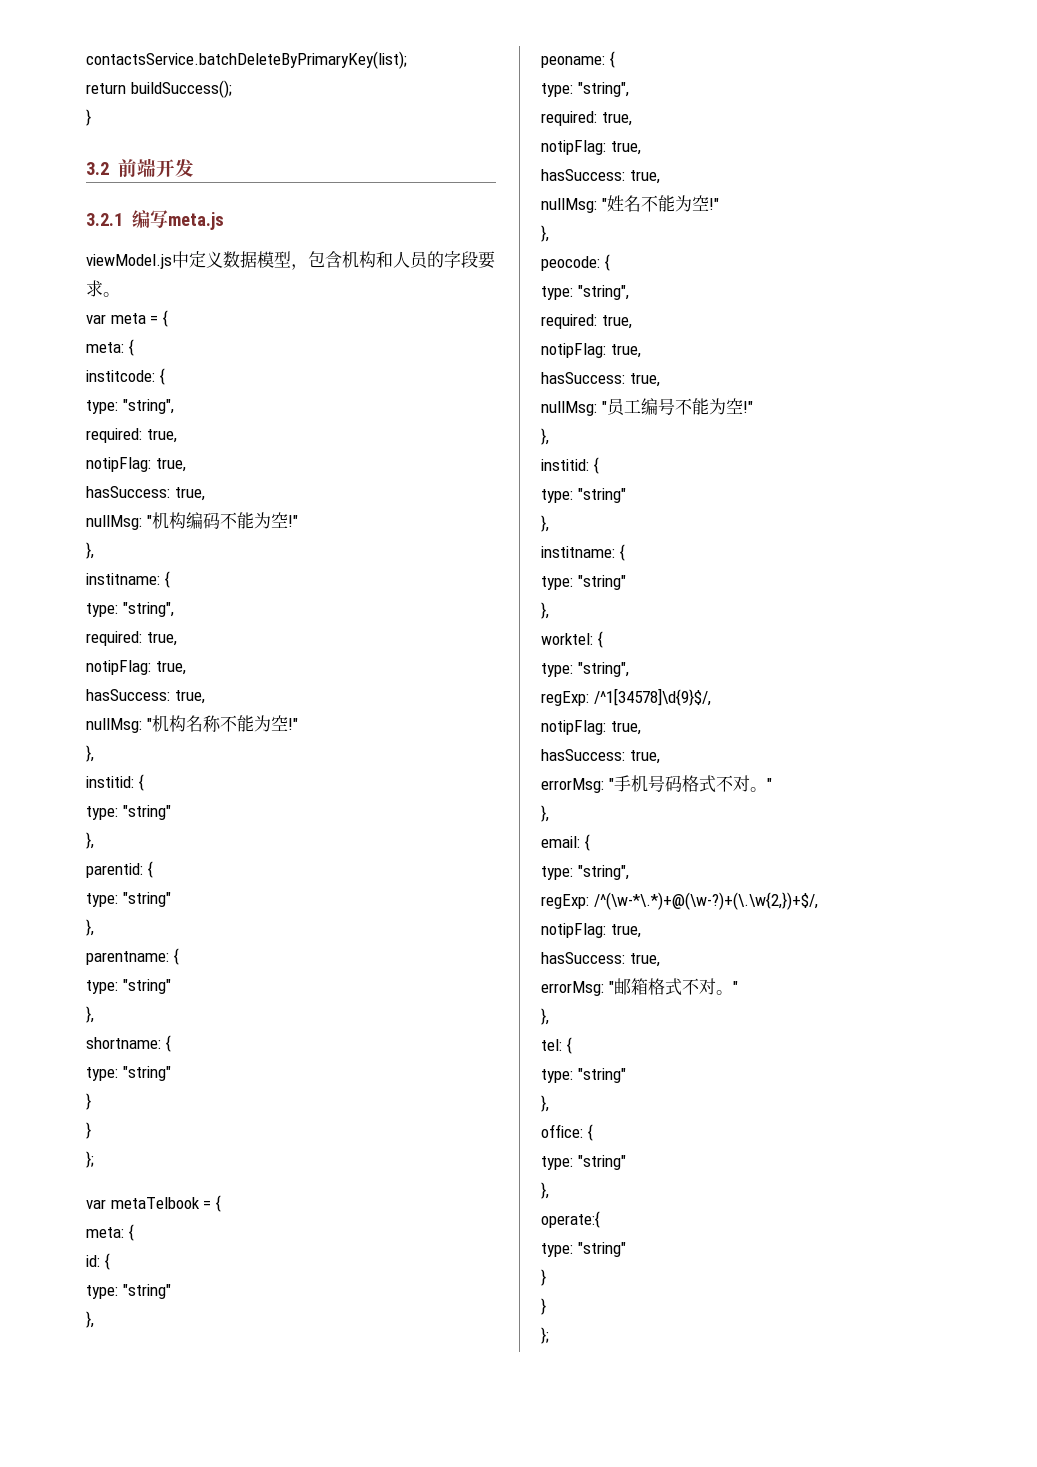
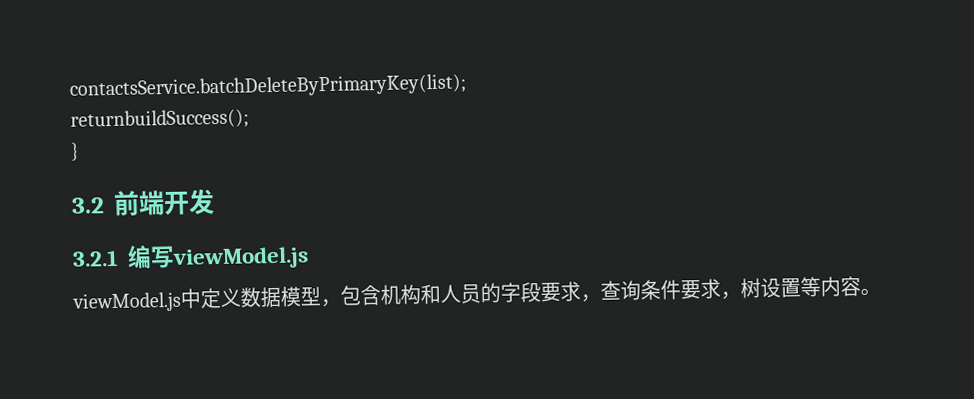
- return buildSuccess();
+ returnbuildSuccess();
- 3.2.1编写meta.js
+ 3.2.1编写viewModel.js
- viewModel.js中定义数据模型，包含机构和人员的字段要求。
- var meta = {
- meta: {
- institcode: {
- type: "string",
- required: true,
- notipFlag: true,
- hasSuccess: true,
- nullMsg: "机构编码不能为空!"
- },
- institname: {
- type: "string",
- required: true,
- notipFlag: true,
- hasSuccess: true,
- nullMsg: "机构名称不能为空!"
- },
- institid: {
- type: "string"
- },
- parentid: {
- type: "string"
- },
- parentname: {
- type: "string"
- },
- shortname: {
- type: "string"
- }
- }
- };
- var metaTelbook = {
- meta: {
- id: {
- type: "string"
- },
- peoname: {
- type: "string",
- required: true,
- notipFlag: true,
- hasSuccess: true,
- nullMsg: "姓名不能为空!"
- },
- peocode: {
- type: "string",
- required: true,
- notipFlag: true,
- hasSuccess: true,
- nullMsg: "员工编号不能为空!"
- },
- institid: {
- type: "string"
- },
- institname: {
- type: "string"
- },
- worktel: {
- type: "string",
- regExp: /^1[34578]\d{9}$/,
- notipFlag: true,
- hasSuccess: true,
- errorMsg: "手机号码格式不对。"
- },
- email: {
- type: "string",
- regExp: /^(\w-*\.*)+@(\w-?)+(\.\w{2,})+$/,
- notipFlag: true,
- hasSuccess: true,
- errorMsg: "邮箱格式不对。"
- },
- tel: {
- type: "string"
- },
- office: {
- type: "string"
- },
- operate:{
- type: "string"
- }
- }
- };
+ viewModel.js中定义数据模型，包含机构和人员的字段要求，查询条件要求，树设置等内容。

